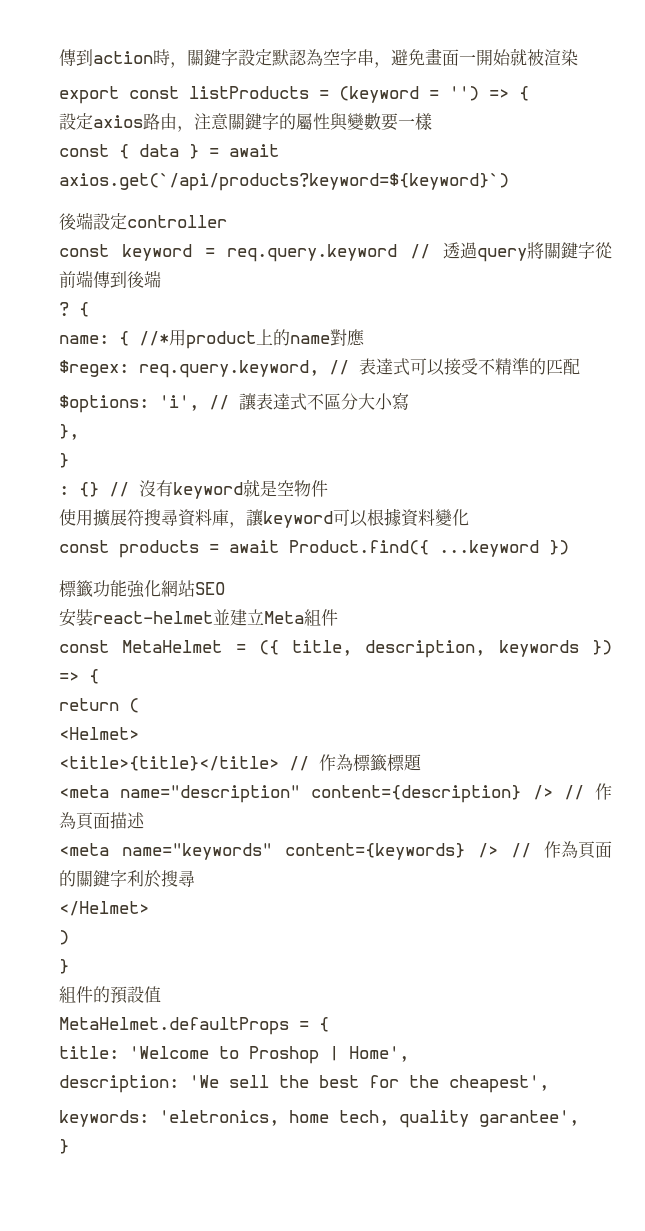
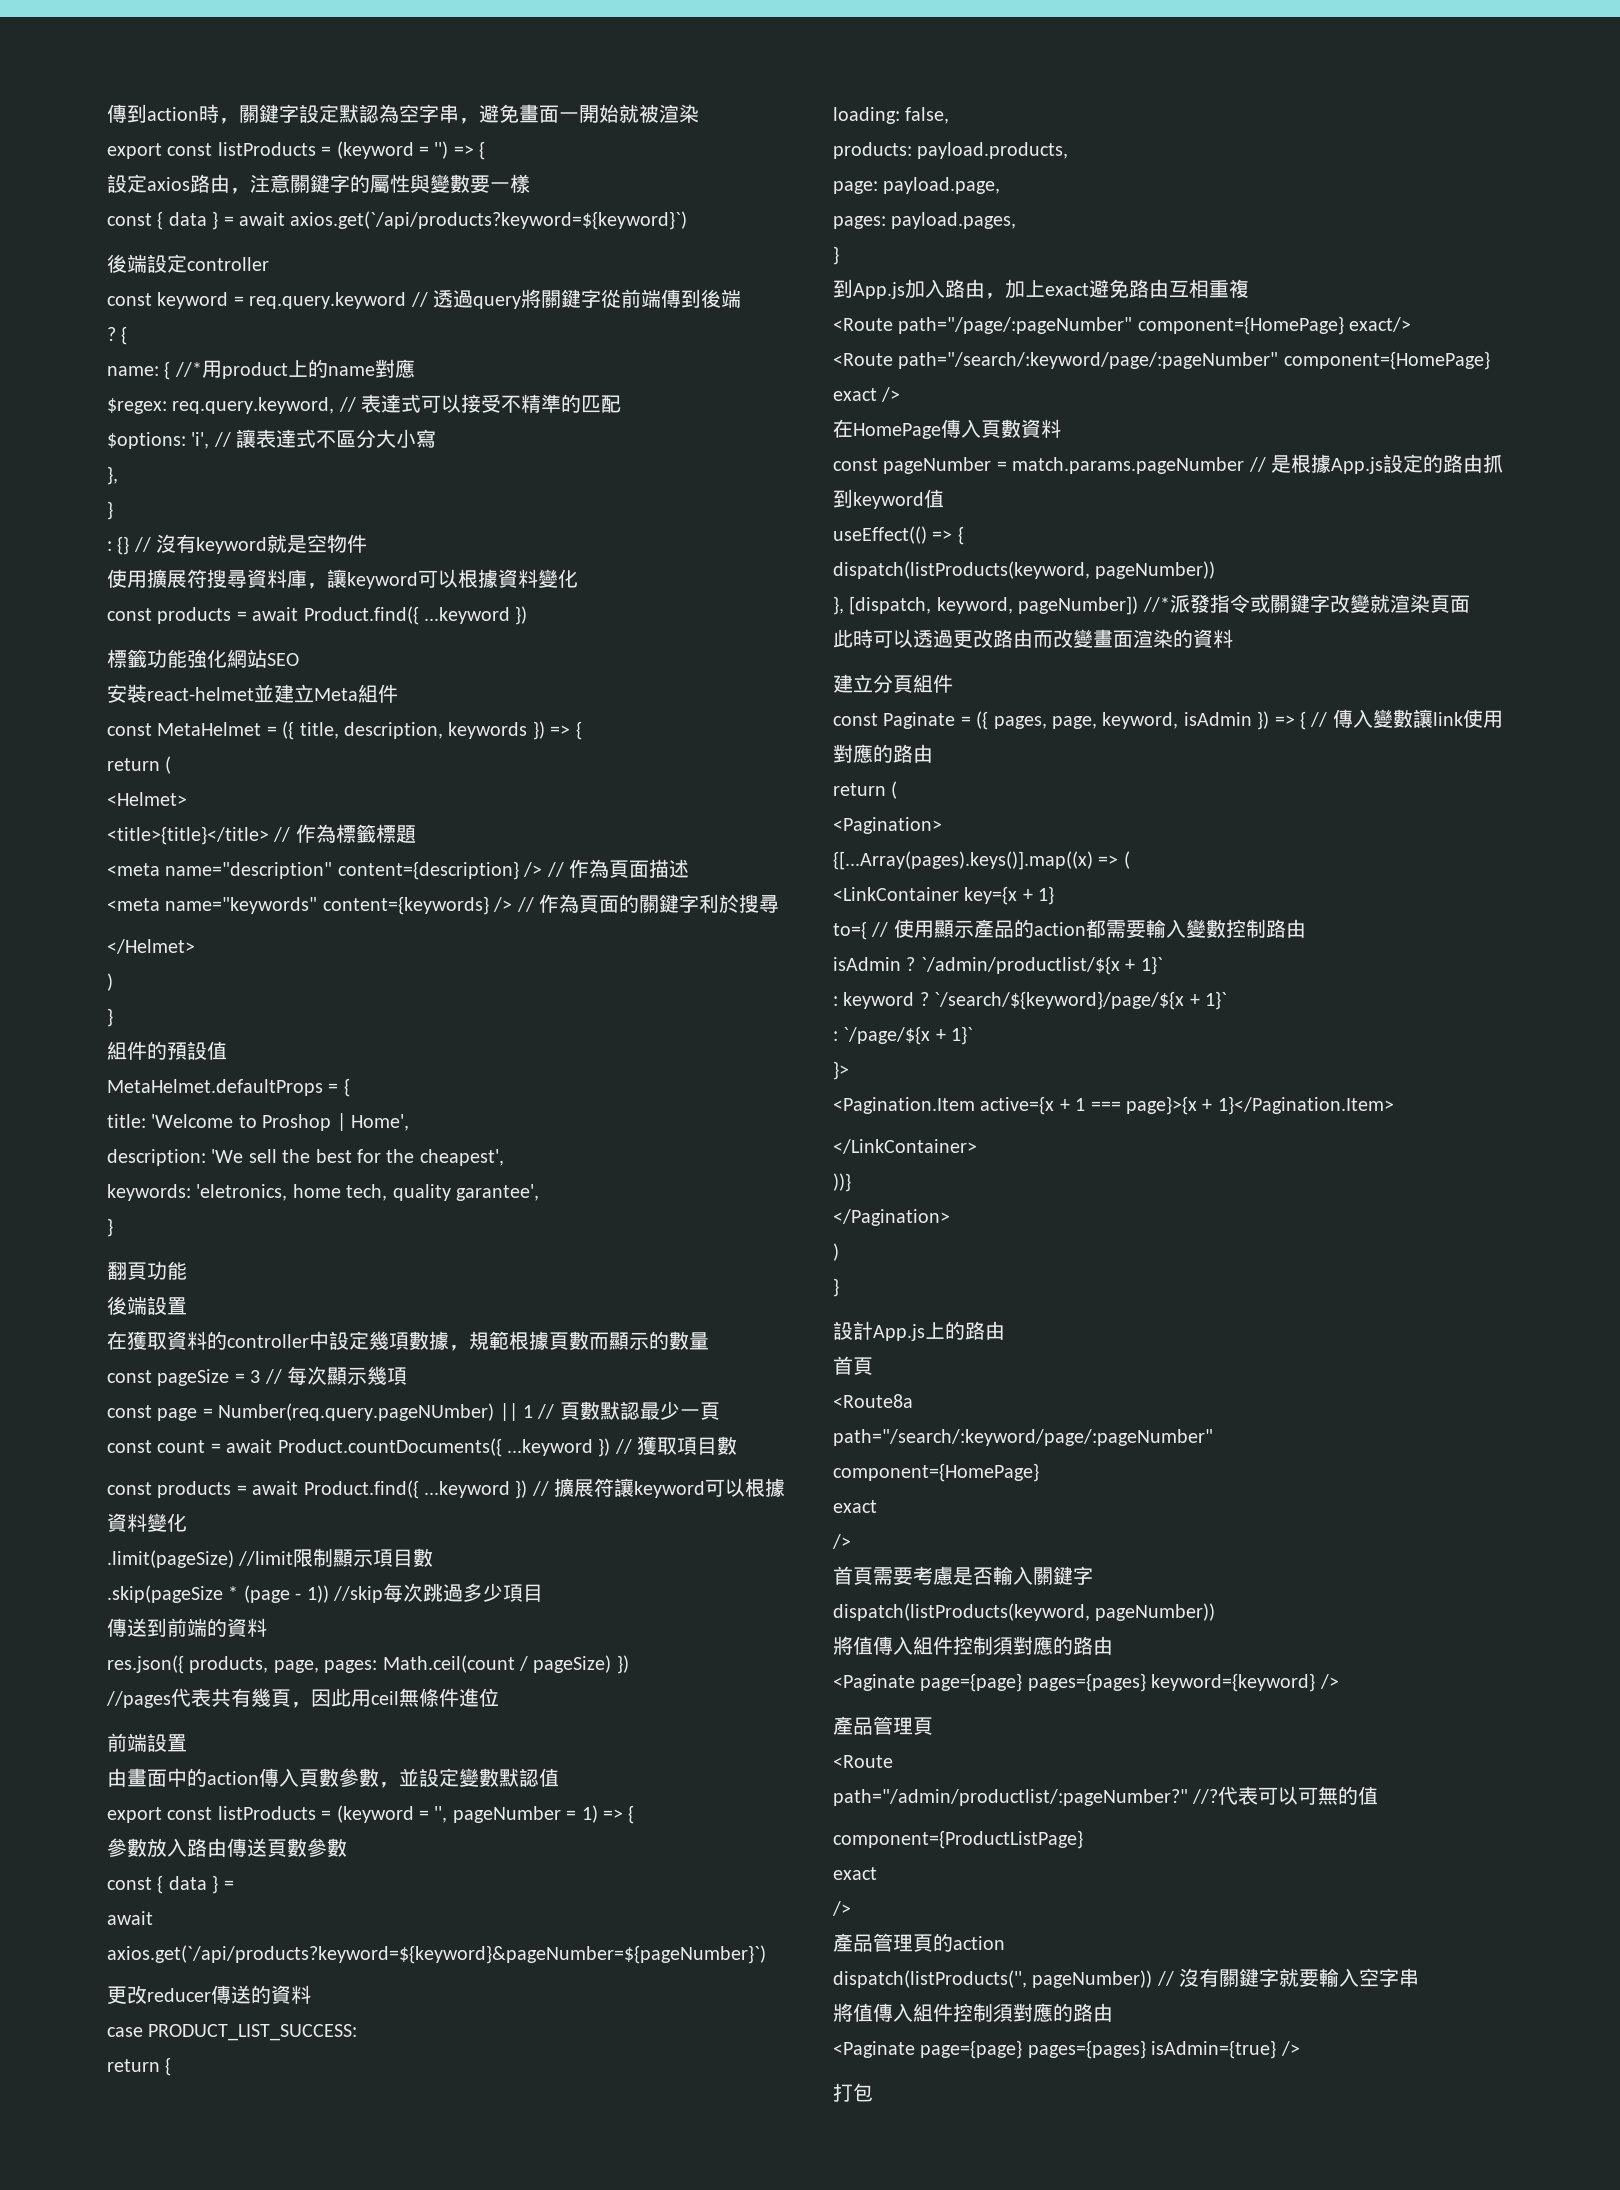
+ 翻頁功能
+ 後端設置
+ 在獲取資料的controller中設定幾項數據，規範根據頁數而顯示的數量
+ const pageSize = 3 // 每次顯示幾項
+ const page = Number(req.query.pageNUmber) || 1 // 頁數默認最少一頁
+ const count = await Product.countDocuments({ ...keyword }) // 獲取項目數
+ const products = await Product.find({ ...keyword }) // 擴展符讓keyword可以根據資料變化
+ .limit(pageSize) //limit限制顯示項目數
+ .skip(pageSize * (page - 1)) //skip每次跳過多少項目
+ 傳送到前端的資料
+ res.json({ products, page, pages: Math.ceil(count / pageSize) })
+ //pages代表共有幾頁，因此用ceil無條件進位
+ 前端設置
+ 由畫面中的action傳入頁數參數，並設定變數默認值
+ export const listProducts = (keyword = '', pageNumber = 1) => {
+ 參數放入路由傳送頁數參數
+ const { data } =
+ await axios.get(`/api/products?keyword=${keyword}&pageNumber=${pageNumber}`)
+ 更改reducer傳送的資料
+ case PRODUCT_LIST_SUCCESS:
+ return {
+ loading: false,
+ products: payload.products,
+ page: payload.page,
+ pages: payload.pages,
+ }
+ 到App.js加入路由，加上exact避免路由互相重複
+ <Route path="/page/:pageNumber" component={HomePage} exact/>
+ <Route path="/search/:keyword/page/:pageNumber" component={HomePage} exact />
+ 在HomePage傳入頁數資料
+ const pageNumber = match.params.pageNumber // 是根據App.js設定的路由抓到keyword值
+ useEffect(() => {
+ dispatch(listProducts(keyword, pageNumber))
+ }, [dispatch, keyword, pageNumber]) //*派發指令或關鍵字改變就渲染頁面
+ 此時可以透過更改路由而改變畫面渲染的資料
+ 建立分頁組件
+ const Paginate = ({ pages, page, keyword, isAdmin }) => { // 傳入變數讓link使用對應的路由
+ return (
+ <Pagination>
+ {[...Array(pages).keys()].map((x) => (
+ <LinkContainer key={x + 1}
+ to={ // 使用顯示產品的action都需要輸入變數控制路由
+ isAdmin ? `/admin/productlist/${x + 1}`
+ : keyword ? `/search/${keyword}/page/${x + 1}`
+ : `/page/${x + 1}`
+ }>
+ <Pagination.Item active={x + 1 === page}>{x + 1}</Pagination.Item>
+ </LinkContainer>
+ ))}
+ </Pagination>
+ )
+ }
+ 設計App.js上的路由
+ 首頁
+ <Route8a
+ path="/search/:keyword/page/:pageNumber"
+ component={HomePage}
+ exact
+ />
+ 首頁需要考慮是否輸入關鍵字
+ dispatch(listProducts(keyword, pageNumber))
+ 將值傳入組件控制須對應的路由
+ <Paginate page={page} pages={pages} keyword={keyword} />
+ 產品管理頁
+ <Route
+ path="/admin/productlist/:pageNumber?" //?代表可以可無的值
+ component={ProductListPage}
+ exact
+ />
+ 產品管理頁的action
+ dispatch(listProducts('', pageNumber)) // 沒有關鍵字就要輸入空字串
+ 將值傳入組件控制須對應的路由
+ <Paginate page={page} pages={pages} isAdmin={true} />
+ 打包

